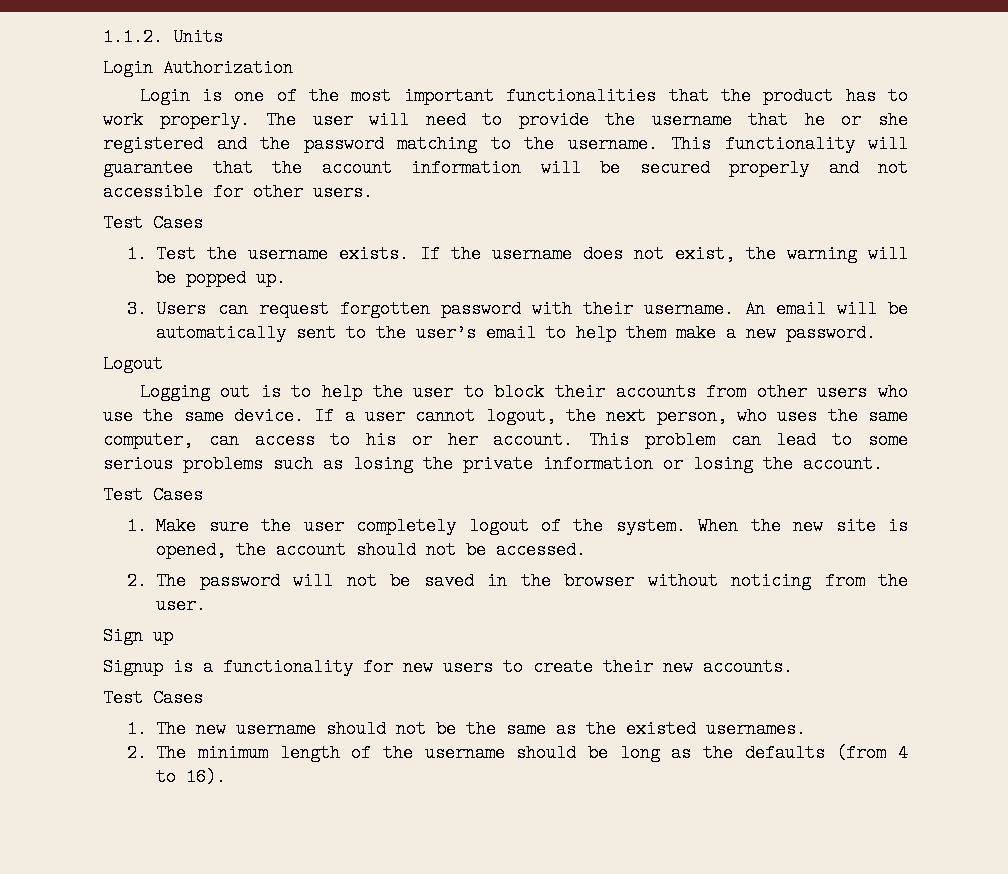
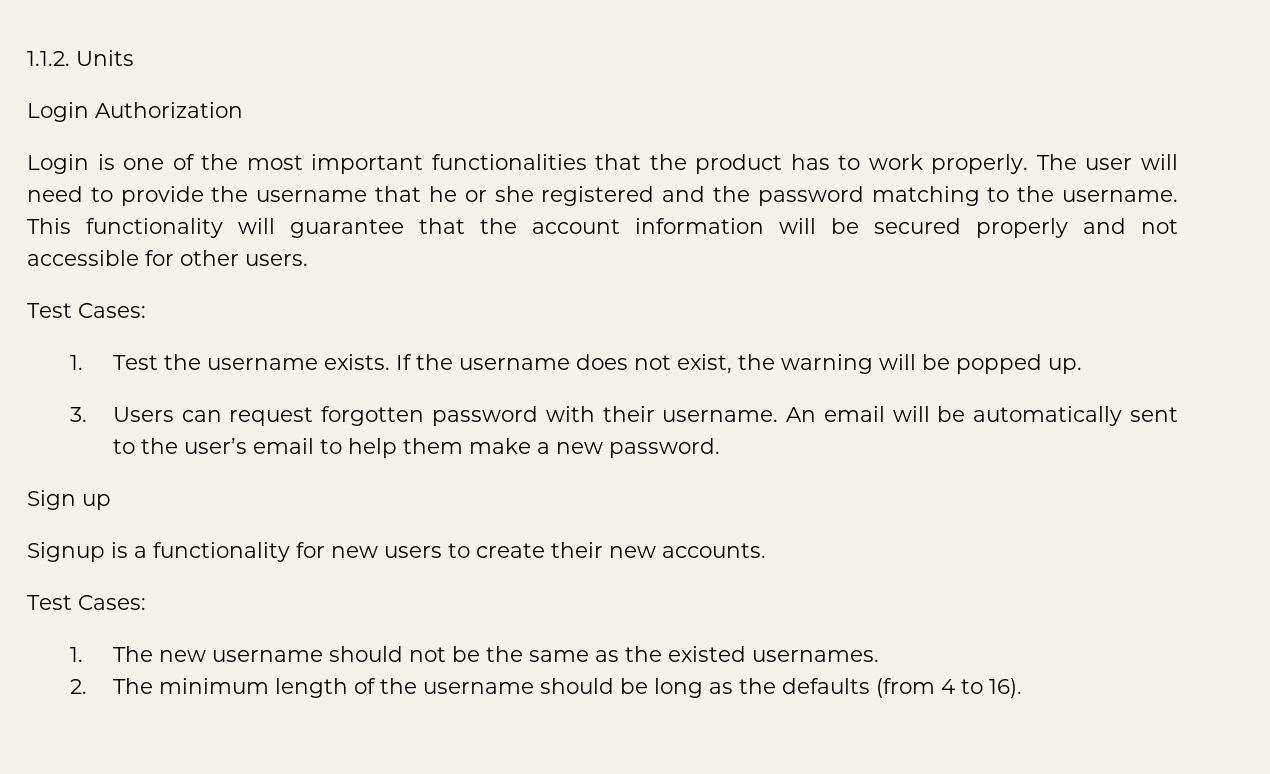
  This functionality will guarantee that the account information will be secured properly and not accessible for other users.
- Test Cases
+ Test Cases:
- Logout
- Logging out is to help the user to block their accounts from other users who use the same device. If a user cannot logout, the next person, who uses the same computer, can access to his or her account. This problem can lead to some serious problems such as losing the private information or losing the account.
- Test Cases
- 1. Make sure the user completely logout of the system. When the new site is opened, the account should not be accessed.
- 2. The password will not be saved in the browser without noticing from the user.
  Signup is a functionality for new users to create their new accounts.
- Test Cases
+ Test Cases:

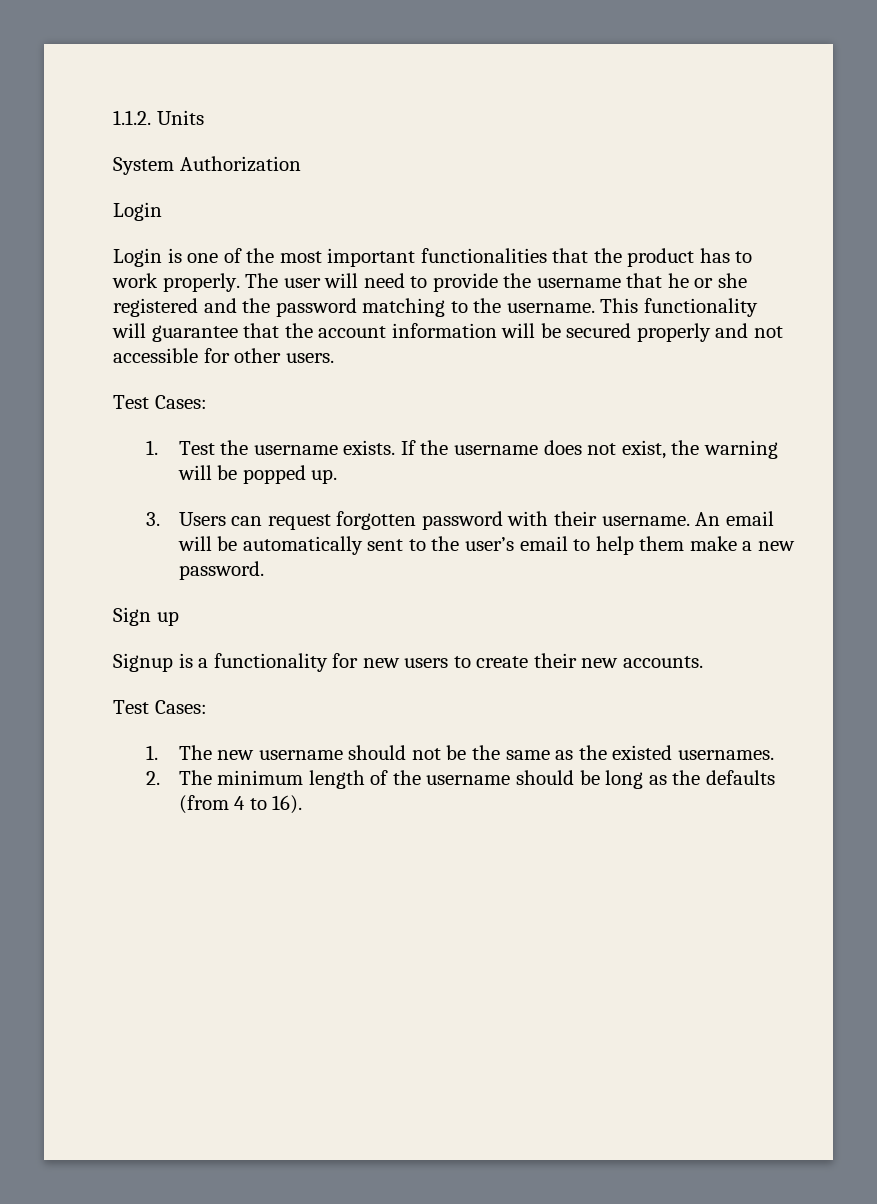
- Login Authorization
+ System Authorization
+ Login

